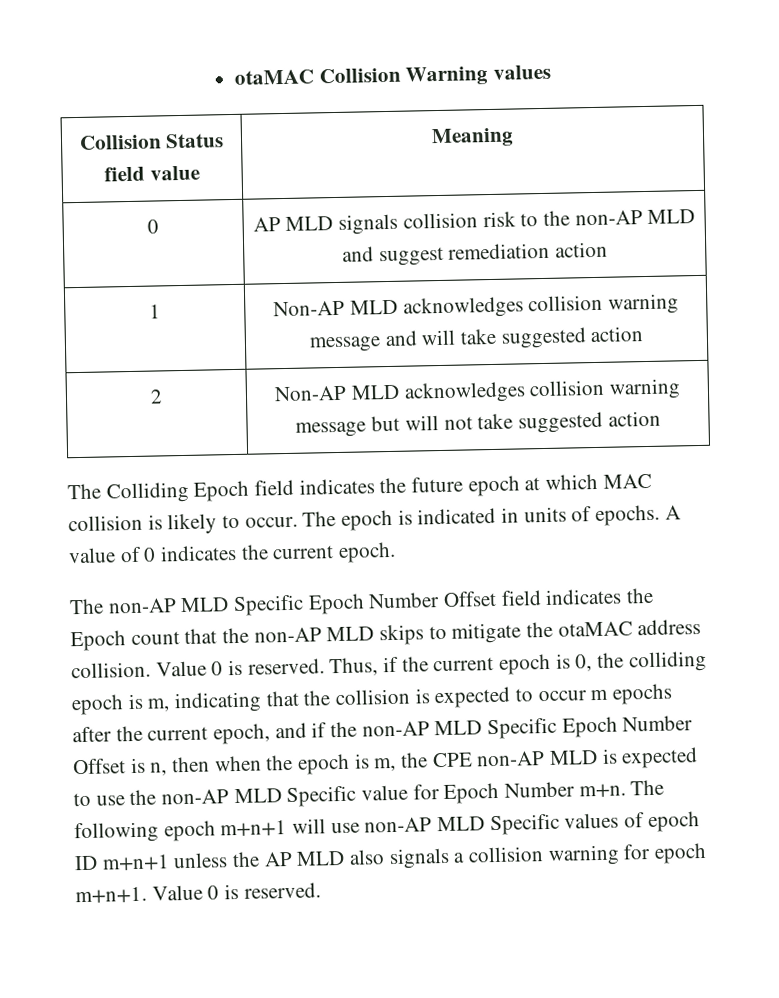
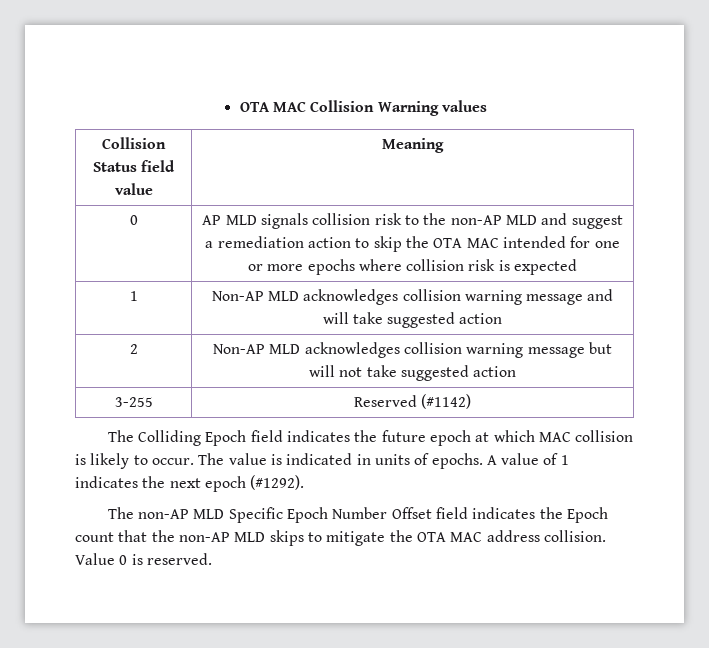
- otaMAC Collision Warning values
+ OTA MAC Collision Warning values
- 0 | AP MLD signals collision risk to the non-AP MLD and suggest remediation action
+ 0 | AP MLD signals collision risk to the non-AP MLD and suggest a remediation action to skip the OTA MAC intended for one or more epochs where collision risk is expected
+ 3-255 | Reserved (#1142)
- The epoch is indicated in units of epochs.
+ The value is indicated in units of epochs.
- A value of 0 indicates the current epoch.
+ A value of 1 indicates the next epoch (#1292).
- The non-AP MLD Specific Epoch Number Offset field indicates the Epoch count that the non-AP MLD skips to mitigate the otaMAC address collision.
+ The non-AP MLD Specific Epoch Number Offset field indicates the Epoch count that the non-AP MLD skips to mitigate the OTA MAC address collision.
- Thus, if the current epoch is 0, the colliding epoch is m, indicating that the collision is expected to occur m epochs after the current epoch, and if the non-AP MLD Specific Epoch Number Offset is n, then when the epoch is m, the CPE non-AP MLD is expected to use the non-AP MLD Specific value for Epoch Number m+n. The following epoch m+n+1 will use non-AP MLD Specific values of epoch ID m+n+1 unless the AP MLD also signals a collision warning for epoch m+n+1. Value 0 is reserved.

